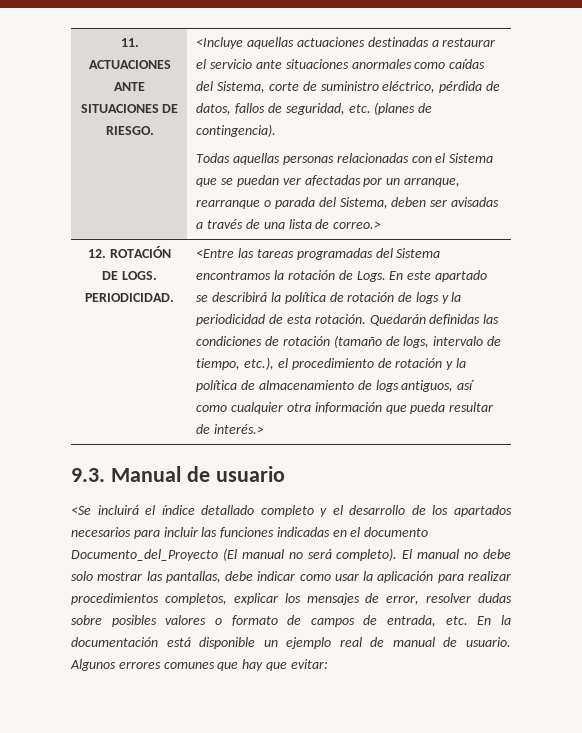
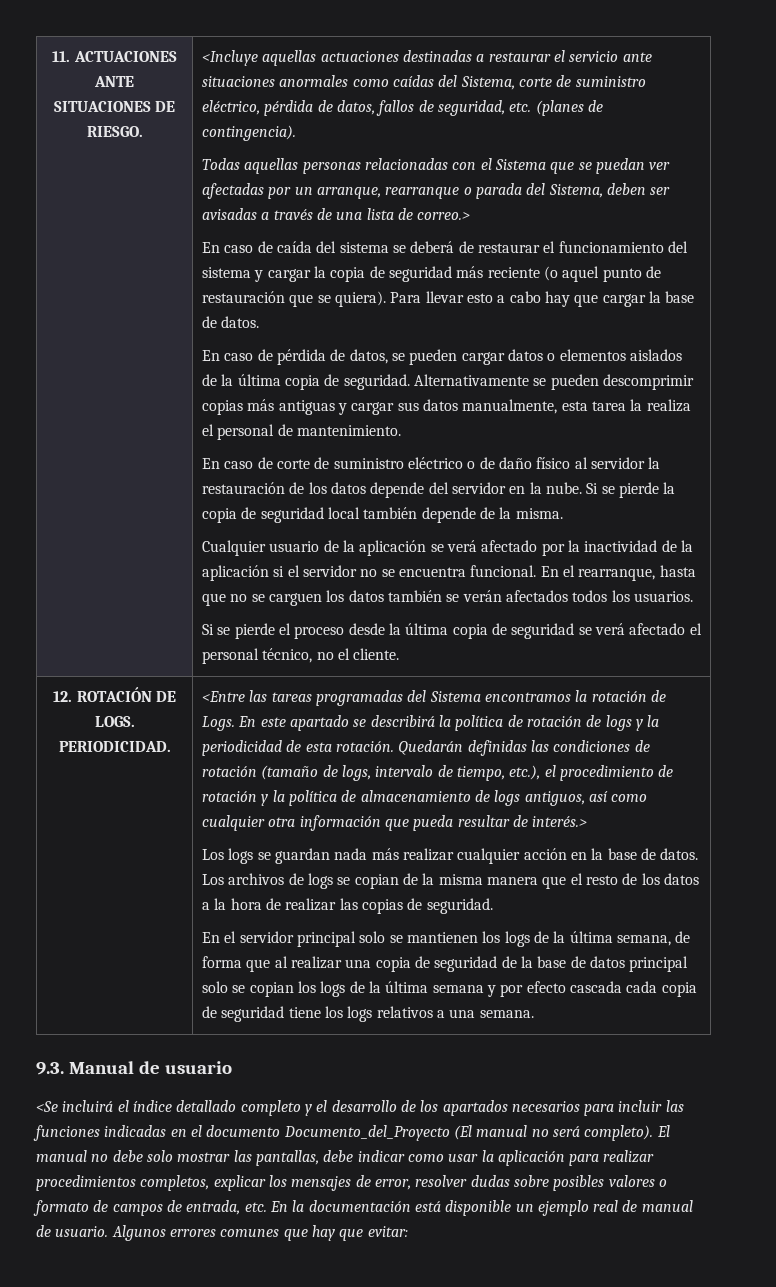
+ En caso de caída del sistema se deberá de restaurar el funcionamiento del sistema y cargar la copia de seguridad más reciente (o aquel punto de restauración que se quiera). Para llevar esto a cabo hay que cargar la base de datos.
+ En caso de pérdida de datos, se pueden cargar datos o elementos aislados de la última copia de seguridad. Alternativamente se pueden descomprimir copias más antiguas y cargar sus datos manualmente, esta tarea la realiza el personal de mantenimiento.
+ En caso de corte de suministro eléctrico o de daño físico al servidor la restauración de los datos depende del servidor en la nube. Si se pierde la copia de seguridad local también depende de la misma.
+ Cualquier usuario de la aplicación se verá afectado por la inactividad de la aplicación si el servidor no se encuentra funcional. En el rearranque, hasta que no se carguen los datos también se verán afectados todos los usuarios.
+ Si se pierde el proceso desde la última copia de seguridad se verá afectado el personal técnico, no el cliente.
+ Los logs se guardan nada más realizar cualquier acción en la base de datos. Los archivos de logs se copian de la misma manera que el resto de los datos a la hora de realizar las copias de seguridad.
+ En el servidor principal solo se mantienen los logs de la última semana, de forma que al realizar una copia de seguridad de la base de datos principal solo se copian los logs de la última semana y por efecto cascada cada copia de seguridad tiene los logs relativos a una semana.

